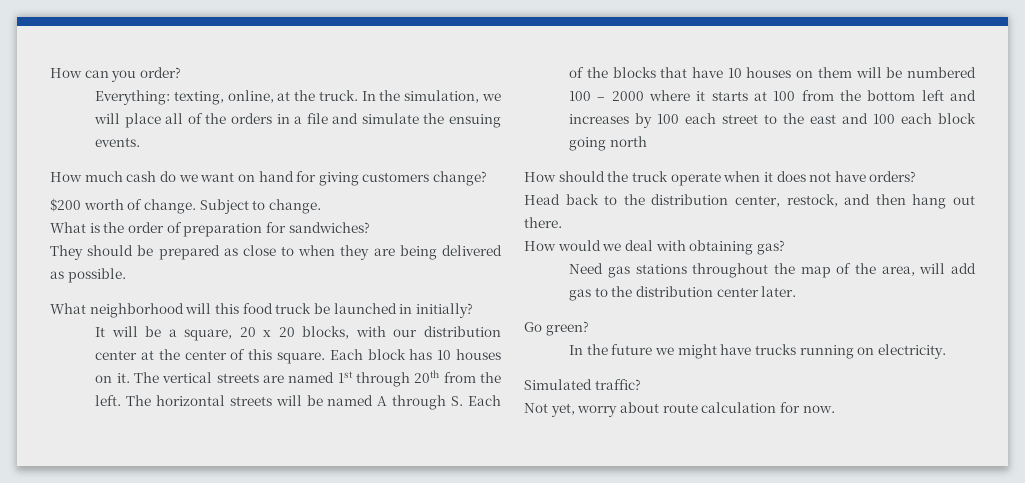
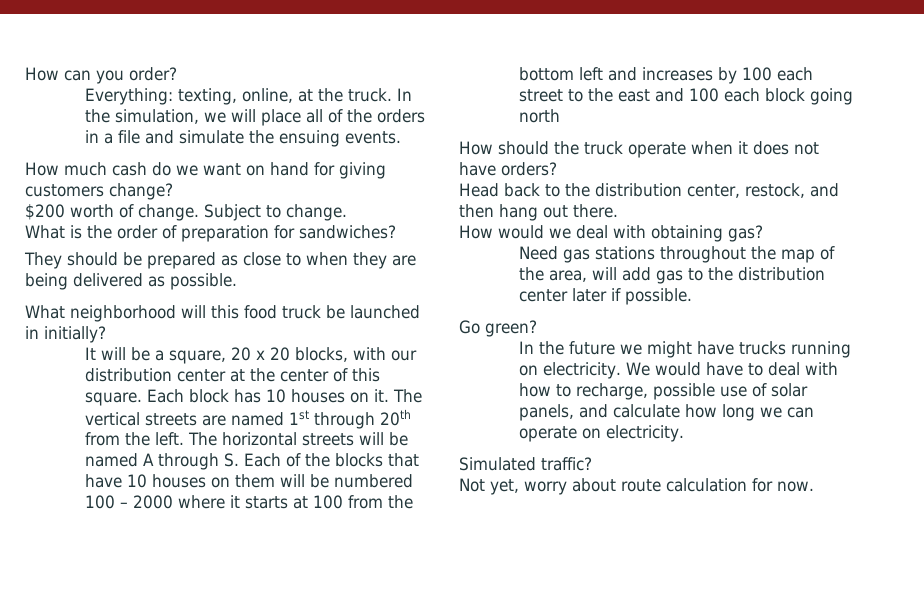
- Need gas stations throughout the map of the area, will add gas to the distribution center later.
+ Need gas stations throughout the map of the area, will add gas to the distribution center later if possible.
+ We would have to deal with how to recharge, possible use of solar panels, and calculate how long we can operate on electricity.

